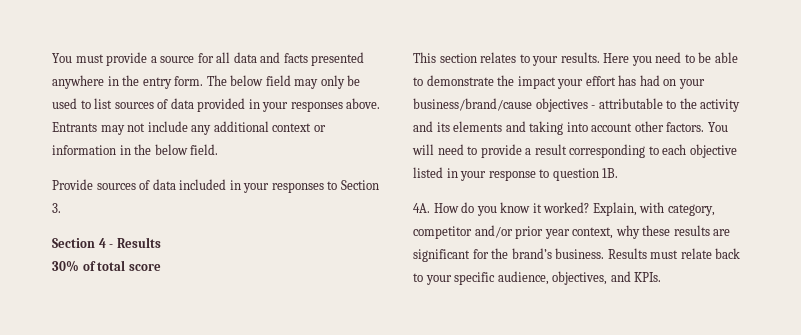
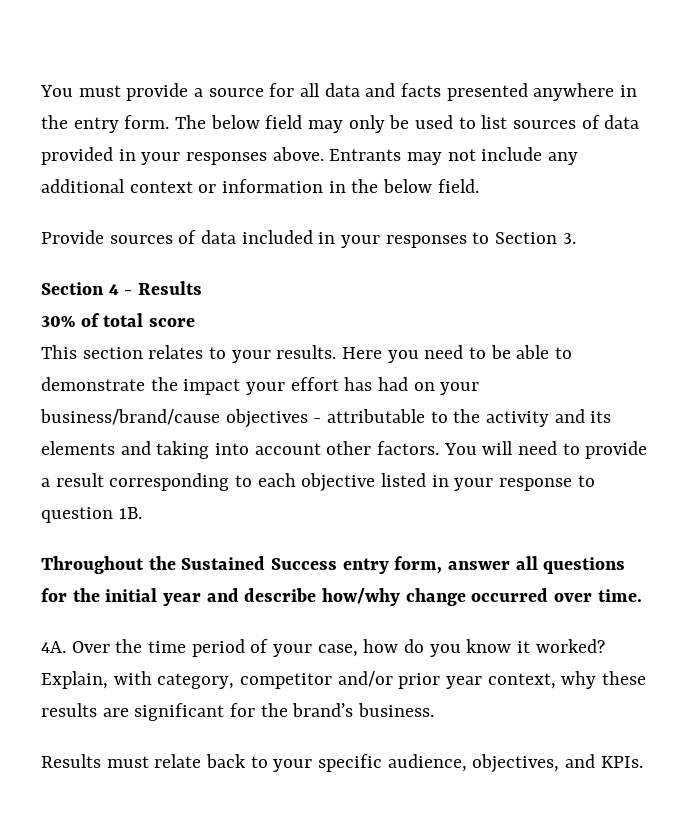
- 4A. How do you know it worked?
+ Throughout the Sustained Success entry form, answer all questions for the initial year and describe how/why change occurred over time.
+ 4A. Over the time period of your case, how do you know it worked?
- Explain, with category, competitor and/or prior year context, why these results are significant for the brand’s business. Results must relate back to your specific audience, objectives, and KPIs.
+ Explain, with category, competitor and/or prior year context, why these results are significant for the brand’s business.
+ Results must relate back to your specific audience, objectives, and KPIs.

